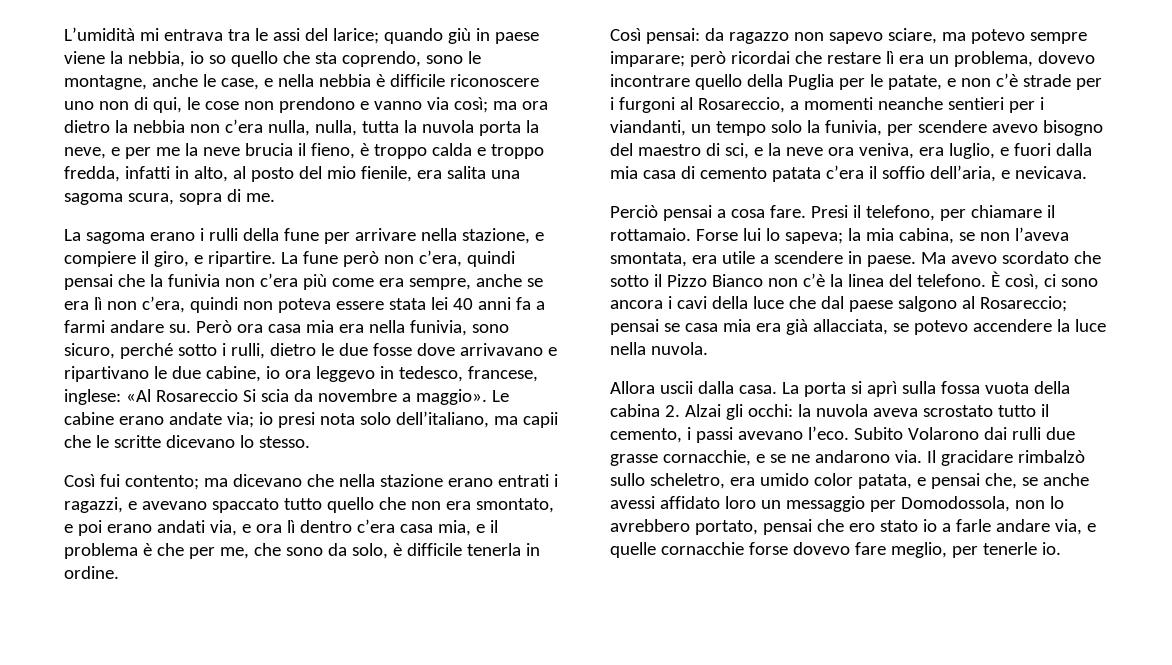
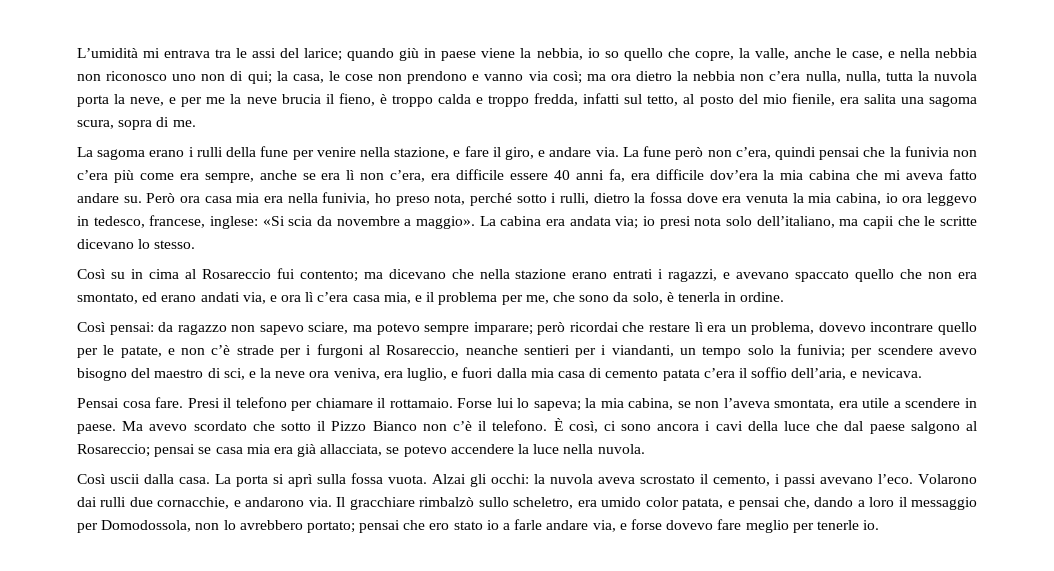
- quando giù in paese viene la nebbia, io so quello che sta coprendo, sono le montagne, anche le case, e nella nebbia è difficile riconoscere uno non di qui, le cose non prendono e vanno via così;
+ quando giù in paese viene la nebbia, io so quello che copre, la valle, anche le case, e nella nebbia non riconosco uno non di qui; la casa, le cose non prendono e vanno via così;
- ma ora dietro la nebbia non c’era nulla, nulla, tutta la nuvola porta la neve, e per me la neve brucia il fieno, è troppo calda e troppo fredda, infatti in alto, al posto del mio fienile, era salita una sagoma scura, sopra di me.
+ ma ora dietro la nebbia non c’era nulla, nulla, tutta la nuvola porta la neve, e per me la neve brucia il fieno, è troppo calda e troppo fredda, infatti sul tetto, al posto del mio fienile, era salita una sagoma scura, sopra di me.
- La sagoma erano i rulli della fune per arrivare nella stazione, e compiere il giro, e ripartire.
+ La sagoma erano i rulli della fune per venire nella stazione, e fare il giro, e andare via.
- La fune però non c’era, quindi pensai che la funivia non c’era più come era sempre, anche se era lì non c’era, quindi non poteva essere stata lei 40 anni fa a farmi andare su.
+ La fune però non c’era, quindi pensai che la funivia non c’era più come era sempre, anche se era lì non c’era, era difficile essere 40 anni fa, era difficile dov’era la mia cabina che mi aveva fatto andare su.
- Però ora casa mia era nella funivia, sono sicuro, perché sotto i rulli, dietro le due fosse dove arrivavano e ripartivano le due cabine, io ora leggevo in tedesco, francese, inglese: «Al Rosareccio Si scia da novembre a maggio».
+ Però ora casa mia era nella funivia, ho preso nota, perché sotto i rulli, dietro la fossa dove era venuta la mia cabina, io ora leggevo in tedesco, francese, inglese: «Si scia da novembre a maggio».
- Le cabine erano andate via; io presi nota solo dell’italiano, ma capii che le scritte dicevano lo stesso.
+ La cabina era andata via; io presi nota solo dell’italiano, ma capii che le scritte dicevano lo stesso.
- Così fui contento; ma dicevano che nella stazione erano entrati i ragazzi, e avevano spaccato tutto quello che non era smontato, e poi erano andati via, e ora lì dentro c’era casa mia, e il problema è che per me, che sono da solo, è difficile tenerla in ordine.
+ Così su in cima al Rosareccio fui contento; ma dicevano che nella stazione erano entrati i ragazzi, e avevano spaccato quello che non era smontato, ed erano andati via, e ora lì c’era casa mia, e il problema per me, che sono da solo, è tenerla in ordine.
- però ricordai che restare lì era un problema, dovevo incontrare quello della Puglia per le patate, e non c’è strade per i furgoni al Rosareccio, a momenti neanche sentieri per i viandanti, un tempo solo la funivia, per scendere avevo bisogno del maestro di sci, e la neve ora veniva, era luglio, e fuori dalla mia casa di cemento patata c’era il soffio dell’aria, e nevicava.
+ però ricordai che restare lì era un problema, dovevo incontrare quello per le patate, e non c’è strade per i furgoni al Rosareccio, neanche sentieri per i viandanti, un tempo solo la funivia; per scendere avevo bisogno del maestro di sci, e la neve ora veniva, era luglio, e fuori dalla mia casa di cemento patata c’era il soffio dell’aria, e nevicava.
- Perciò pensai a cosa fare.
+ Pensai cosa fare.
- Presi il telefono, per chiamare il rottamaio.
+ Presi il telefono per chiamare il rottamaio.
- Ma avevo scordato che sotto il Pizzo Bianco non c’è la linea del telefono.
+ Ma avevo scordato che sotto il Pizzo Bianco non c’è il telefono.
- Allora uscii dalla casa.
+ Così uscii dalla casa.
- La porta si aprì sulla fossa vuota della cabina 2. Alzai gli occhi: la nuvola aveva scrostato tutto il cemento, i passi avevano l’eco.
+ La porta si aprì sulla fossa vuota. Alzai gli occhi: la nuvola aveva scrostato il cemento, i passi avevano l’eco.
- Subito Volarono dai rulli due grasse cornacchie, e se ne andarono via.
+ Volarono dai rulli due cornacchie, e andarono via.
- Il gracidare rimbalzò sullo scheletro, era umido color patata, e pensai che, se anche avessi affidato loro un messaggio per Domodossola, non lo avrebbero portato, pensai che ero stato io a farle andare via, e quelle cornacchie forse dovevo fare meglio, per tenerle io.
+ Il gracchiare rimbalzò sullo scheletro, era umido color patata, e pensai che, dando a loro il messaggio per Domodossola, non lo avrebbero portato; pensai che ero stato io a farle andare via, e forse dovevo fare meglio per tenerle io.

